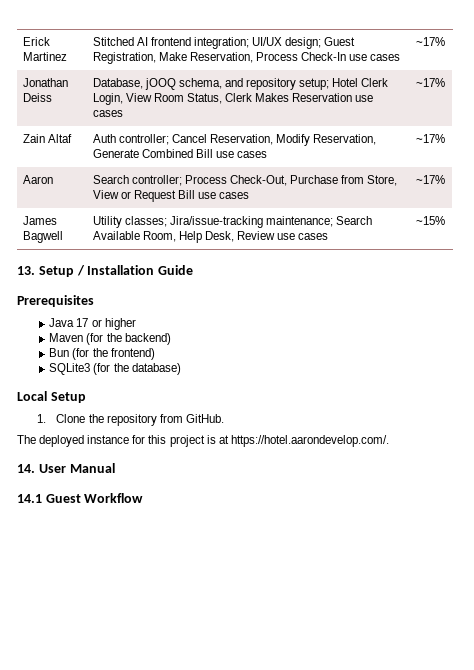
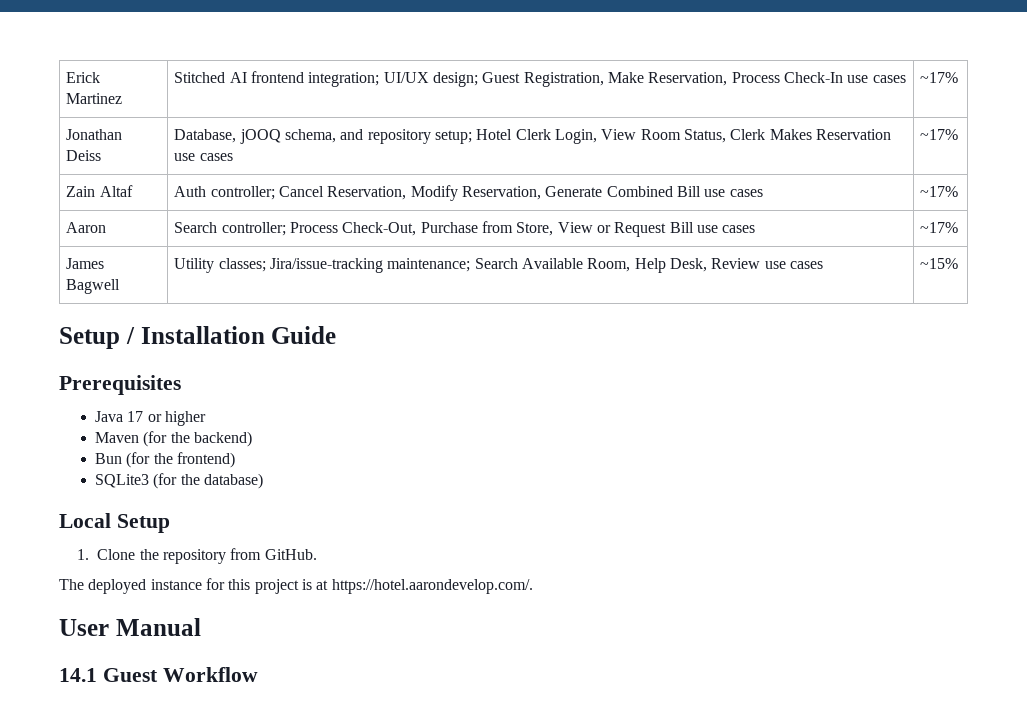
- 13. Setup / Installation Guide
+ Setup / Installation Guide
- 14. User Manual
+ User Manual

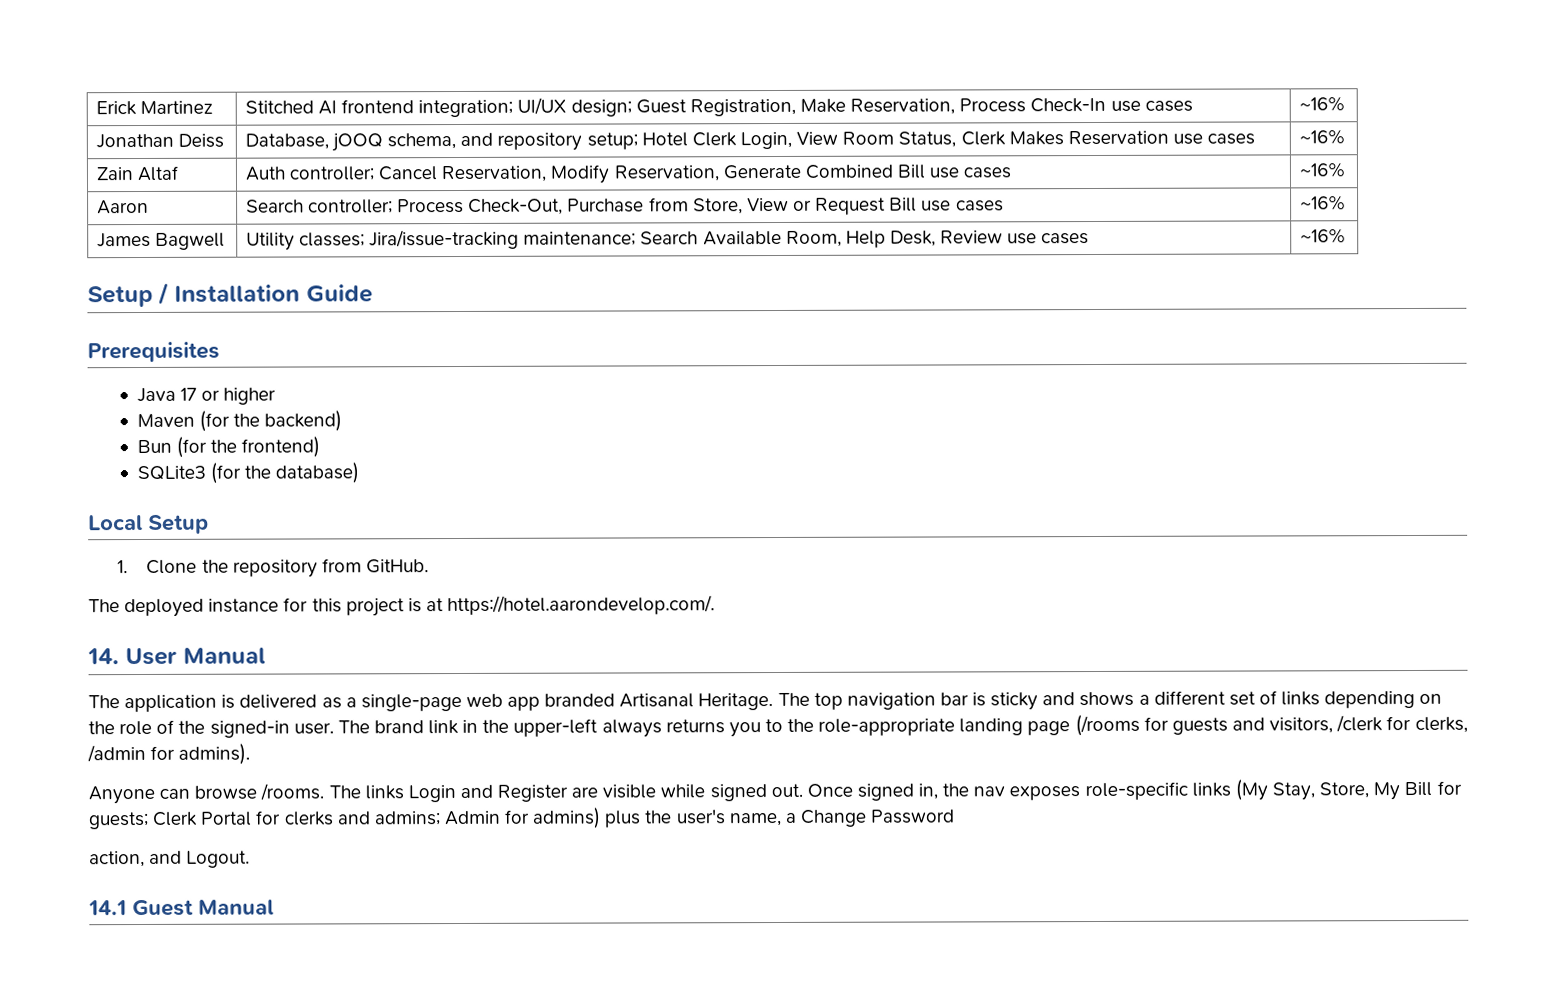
- Erick Martinez | Stitched AI frontend integration; UI/UX design; Guest Registration, Make Reservation, Process Check-In use cases | ~17%
+ Erick Martinez | Stitched AI frontend integration; UI/UX design; Guest Registration, Make Reservation, Process Check-In use cases | ~16%
- Jonathan Deiss | Database, jOOQ schema, and repository setup; Hotel Clerk Login, View Room Status, Clerk Makes Reservation use cases | ~17%
+ Jonathan Deiss | Database, jOOQ schema, and repository setup; Hotel Clerk Login, View Room Status, Clerk Makes Reservation use cases | ~16%
- Zain Altaf | Auth controller; Cancel Reservation, Modify Reservation, Generate Combined Bill use cases | ~17%
+ Zain Altaf | Auth controller; Cancel Reservation, Modify Reservation, Generate Combined Bill use cases | ~16%
- Aaron | Search controller; Process Check-Out, Purchase from Store, View or Request Bill use cases | ~17%
+ Aaron | Search controller; Process Check-Out, Purchase from Store, View or Request Bill use cases | ~16%
- James Bagwell | Utility classes; Jira/issue-tracking maintenance; Search Available Room, Help Desk, Review use cases | ~15%
+ James Bagwell | Utility classes; Jira/issue-tracking maintenance; Search Available Room, Help Desk, Review use cases | ~16%
- User Manual
+ 14. User Manual
+ The application is delivered as a single-page web app branded Artisanal Heritage. The top navigation bar is sticky and shows a different set of links depending on the role of the signed-in user. The brand link in the upper-left always returns you to the role-appropriate landing page (/rooms for guests and visitors, /clerk for clerks, /admin for admins).
+ Anyone can browse /rooms. The links Login and Register are visible while signed out. Once signed in, the nav exposes role-specific links (My Stay, Store, My Bill for guests; Clerk Portal for clerks and admins; Admin for admins) plus the user's name, a Change Password
+ action, and Logout.
- 14.1 Guest Workflow
+ 14.1 Guest Manual

